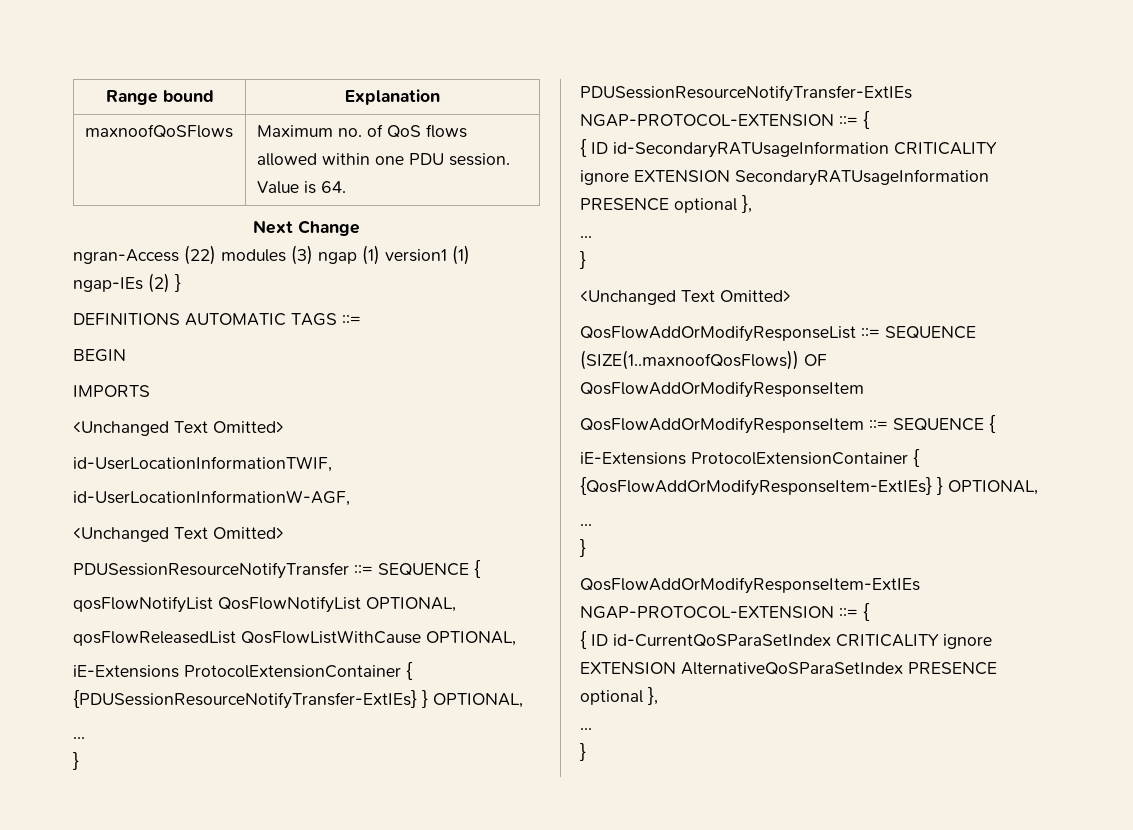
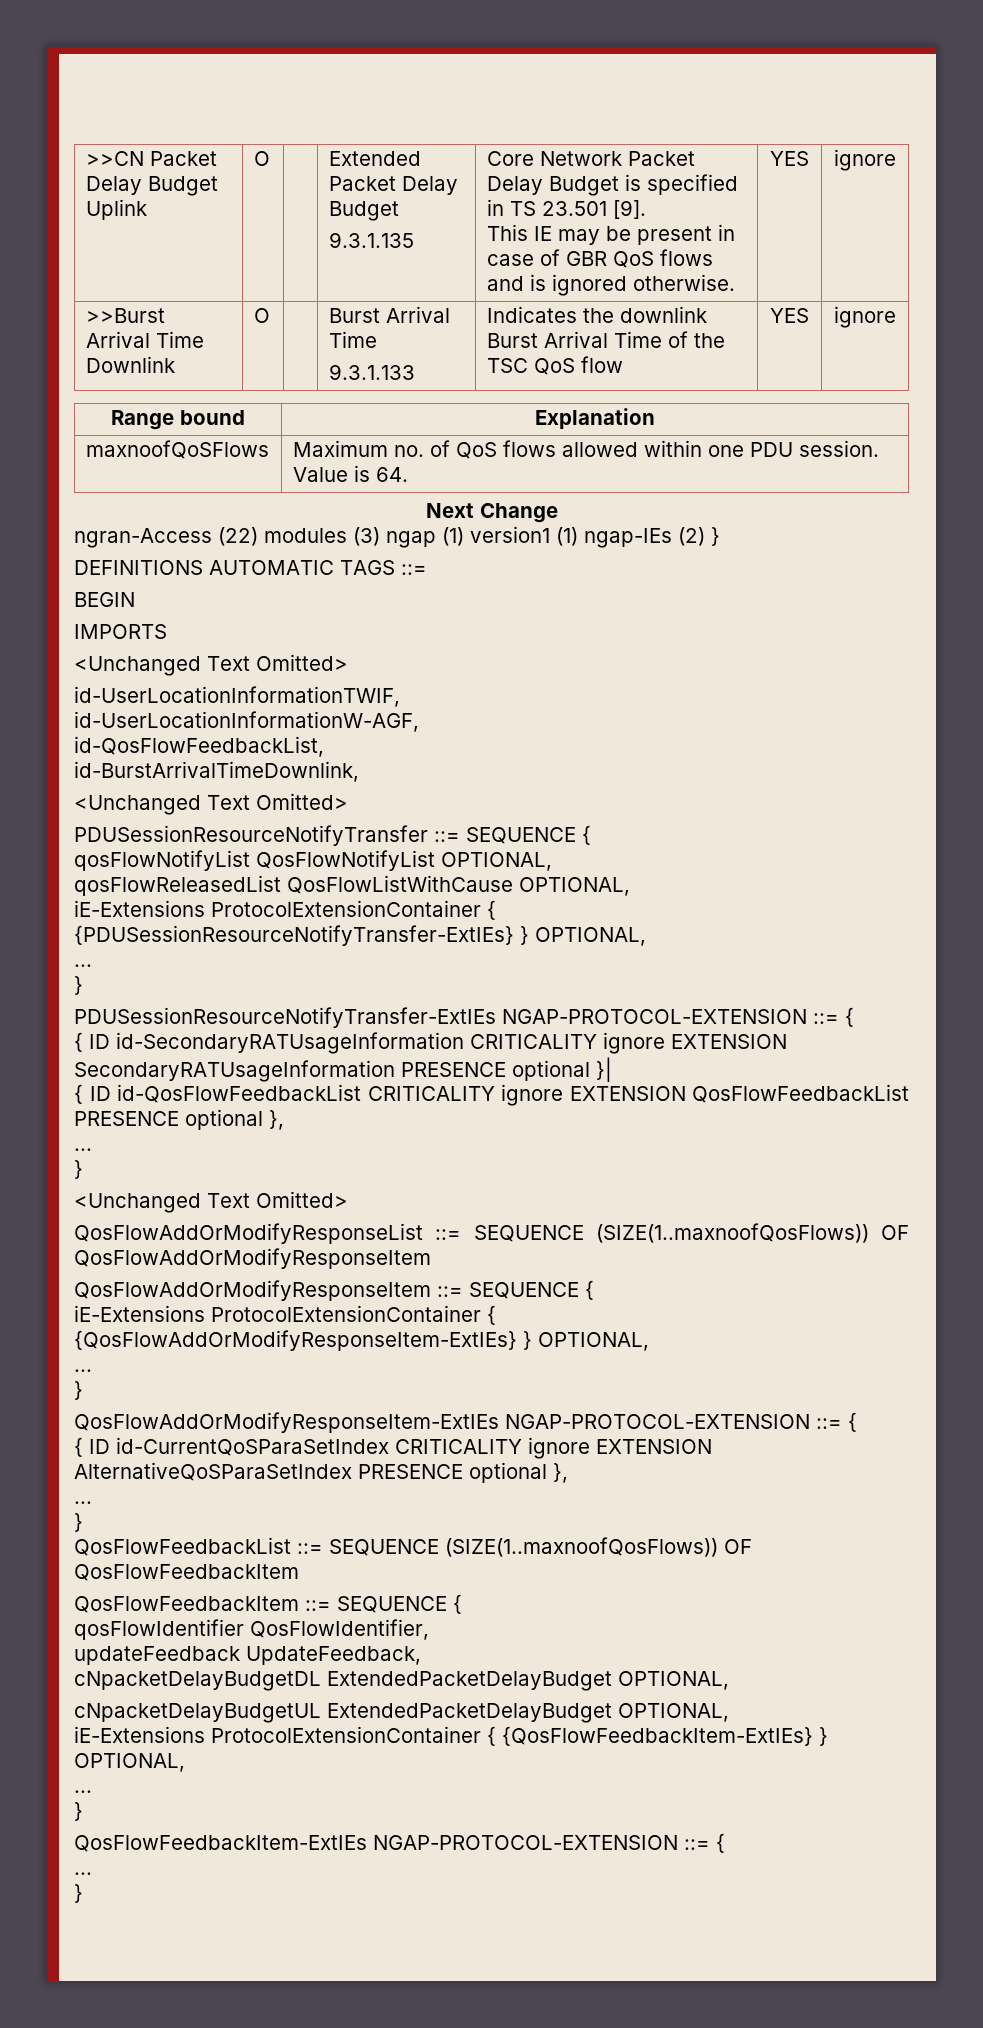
+ >>CN Packet Delay Budget Uplink | O | | Extended Packet Delay Budget
+ 9.3.1.135 | Core Network Packet Delay Budget is specified in TS 23.501 [9].
+ This IE may be present in case of GBR QoS flows and is ignored otherwise. | YES | ignore
+ >>Burst Arrival Time Downlink | O | | Burst Arrival Time
+ 9.3.1.133 | Indicates the downlink Burst Arrival Time of the TSC QoS flow | YES | ignore
+ id-QosFlowFeedbackList,
+ id-BurstArrivalTimeDownlink,
- { ID id-SecondaryRATUsageInformation CRITICALITY ignore EXTENSION SecondaryRATUsageInformation PRESENCE optional },
+ { ID id-SecondaryRATUsageInformation CRITICALITY ignore EXTENSION SecondaryRATUsageInformation PRESENCE optional }|
+ { ID id-QosFlowFeedbackList CRITICALITY ignore EXTENSION QosFlowFeedbackList PRESENCE optional },
+ QosFlowFeedbackList ::= SEQUENCE (SIZE(1..maxnoofQosFlows)) OF QosFlowFeedbackItem
+ QosFlowFeedbackItem ::= SEQUENCE {
+ qosFlowIdentifier QosFlowIdentifier,
+ updateFeedback UpdateFeedback,
+ cNpacketDelayBudgetDL ExtendedPacketDelayBudget OPTIONAL,
+ cNpacketDelayBudgetUL ExtendedPacketDelayBudget OPTIONAL,
+ iE-Extensions ProtocolExtensionContainer { {QosFlowFeedbackItem-ExtIEs} } OPTIONAL,
+ ...
+ }
+ QosFlowFeedbackItem-ExtIEs NGAP-PROTOCOL-EXTENSION ::= {
+ ...
+ }

